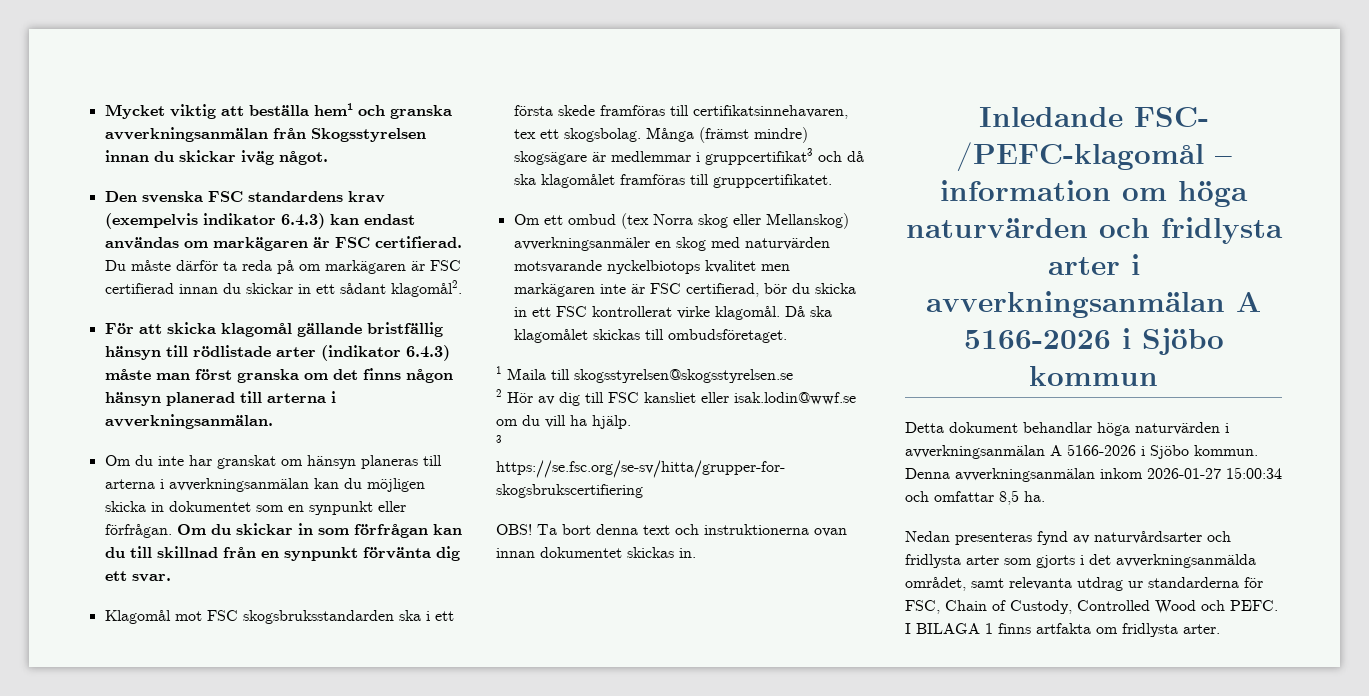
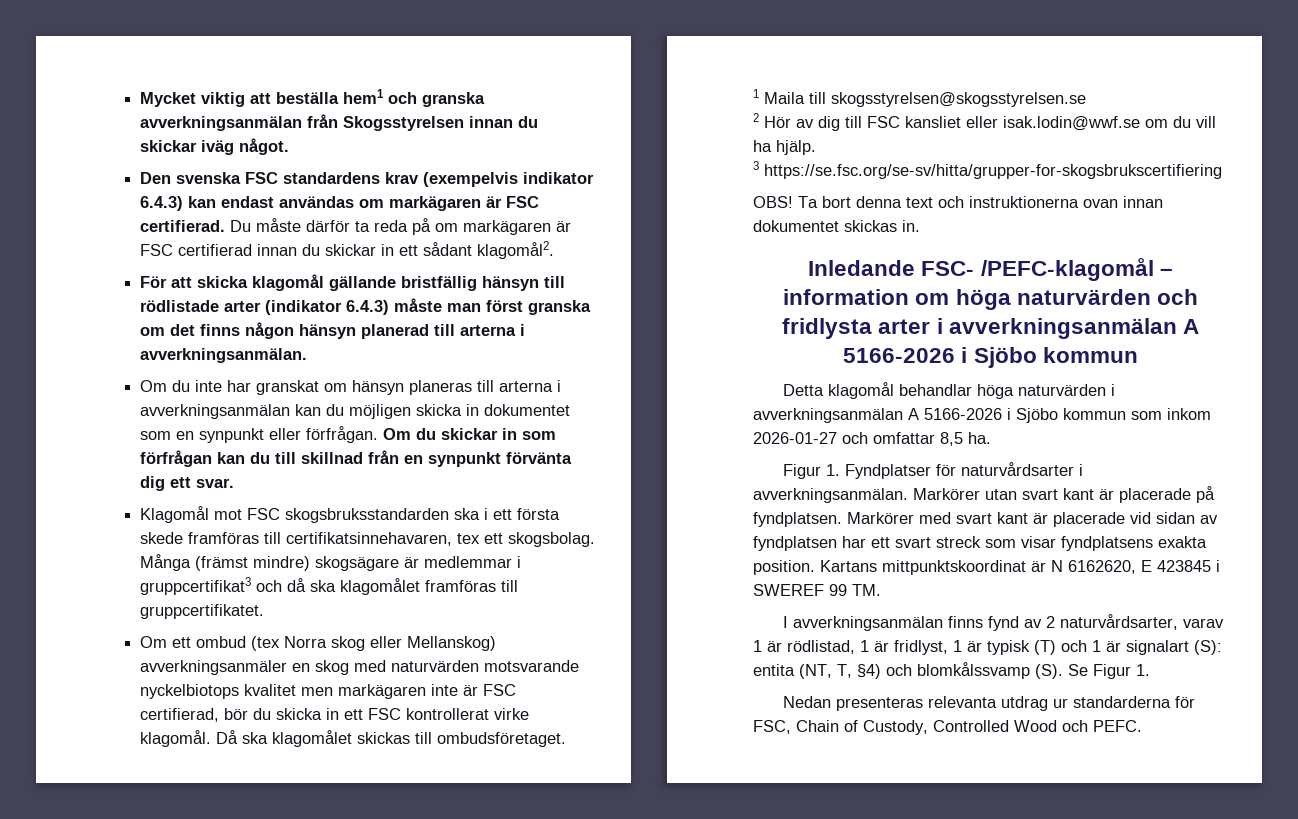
- Detta dokument behandlar höga naturvärden i avverkningsanmälan A 5166-2026 i Sjöbo kommun. Denna avverkningsanmälan inkom 2026-01-27 15:00:34 och omfattar 8,5 ha.
+ Detta klagomål behandlar höga naturvärden i avverkningsanmälan A 5166-2026 i Sjöbo kommun som inkom 2026-01-27 och omfattar 8,5 ha.
- Nedan presenteras fynd av naturvårdsarter och fridlysta arter som gjorts i det avverkningsanmälda området, samt relevanta utdrag ur standarderna för FSC, Chain of Custody, Controlled Wood och PEFC. I BILAGA 1 finns artfakta om fridlysta arter.
+ Figur 1. Fyndplatser för naturvårdsarter i avverkningsanmälan. Markörer utan svart kant är placerade på fyndplatsen. Markörer med svart kant är placerade vid sidan av fyndplatsen har ett svart streck som visar fyndplatsens exakta position. Kartans mittpunktskoordinat är N 6162620, E 423845 i SWEREF 99 TM.
+ I avverkningsanmälan finns fynd av 2 naturvårdsarter, varav 1 är rödlistad, 1 är fridlyst, 1 är typisk (T) och 1 är signalart (S): entita (NT, T, §4) och blomkålssvamp (S). Se Figur 1.
+ Nedan presenteras relevanta utdrag ur standarderna för FSC, Chain of Custody, Controlled Wood och PEFC.

